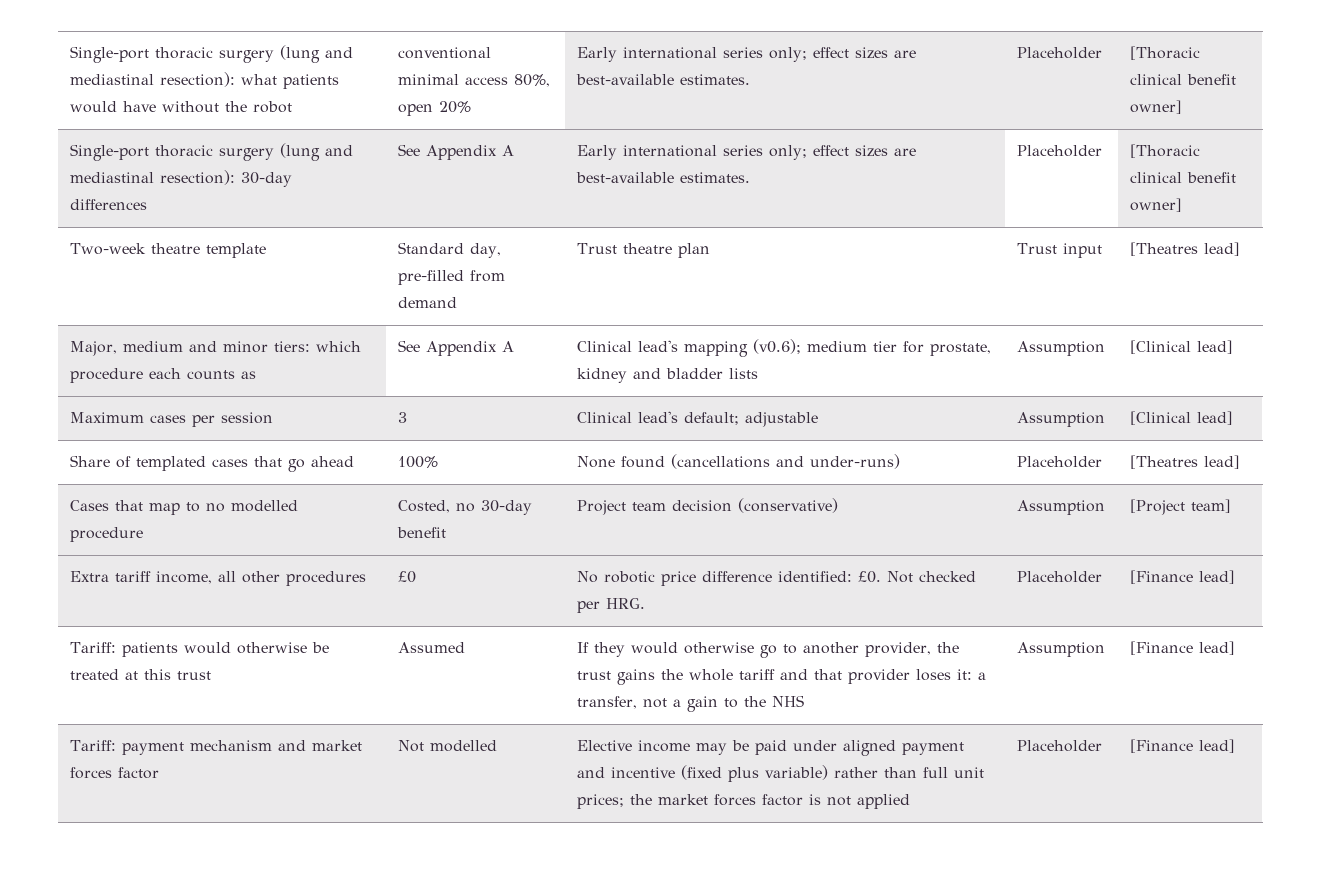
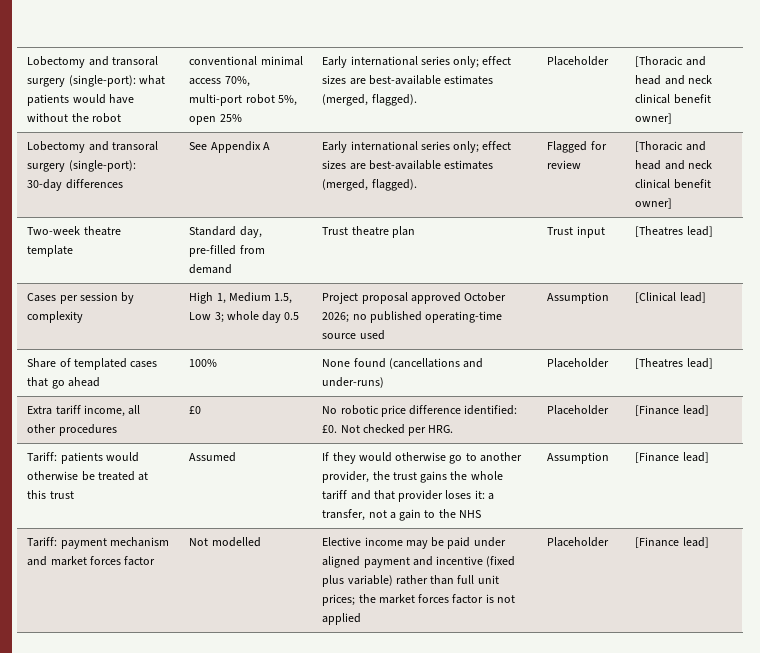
- Single-port thoracic surgery (lung and mediastinal resection): what patients would have without the robot
+ Lobectomy and transoral surgery (single-port): what patients would have without the robot
- conventional minimal access 80%, open 20% | Early international series only; effect sizes are best-available estimates. | Placeholder | [Thoracic clinical benefit owner]
- Single-port thoracic surgery (lung and mediastinal resection): 30-day differences | See Appendix A | Early international series only; effect sizes are best-available estimates. | Placeholder | [Thoracic clinical benefit owner]
+ conventional minimal access 70%, multi-port robot 5%, open 25% | Early international series only; effect sizes are best-available estimates (merged, flagged). | Placeholder | [Thoracic and head and neck clinical benefit owner]
+ Lobectomy and transoral surgery (single-port): 30-day differences | See Appendix A | Early international series only; effect sizes are best-available estimates (merged, flagged). | Flagged for review | [Thoracic and head and neck clinical benefit owner]
- Major, medium and minor tiers: which procedure each counts as | See Appendix A | Clinical lead's mapping (v0.6); medium tier for prostate, kidney and bladder lists | Assumption | [Clinical lead]
- Maximum cases per session | 3 | Clinical lead's default; adjustable | Assumption | [Clinical lead]
+ Cases per session by complexity | High 1, Medium 1.5, Low 3; whole day 0.5 | Project proposal approved October 2026; no published operating-time source used | Assumption | [Clinical lead]
- Cases that map to no modelled procedure | Costed, no 30-day benefit | Project team decision (conservative) | Assumption | [Project team]

